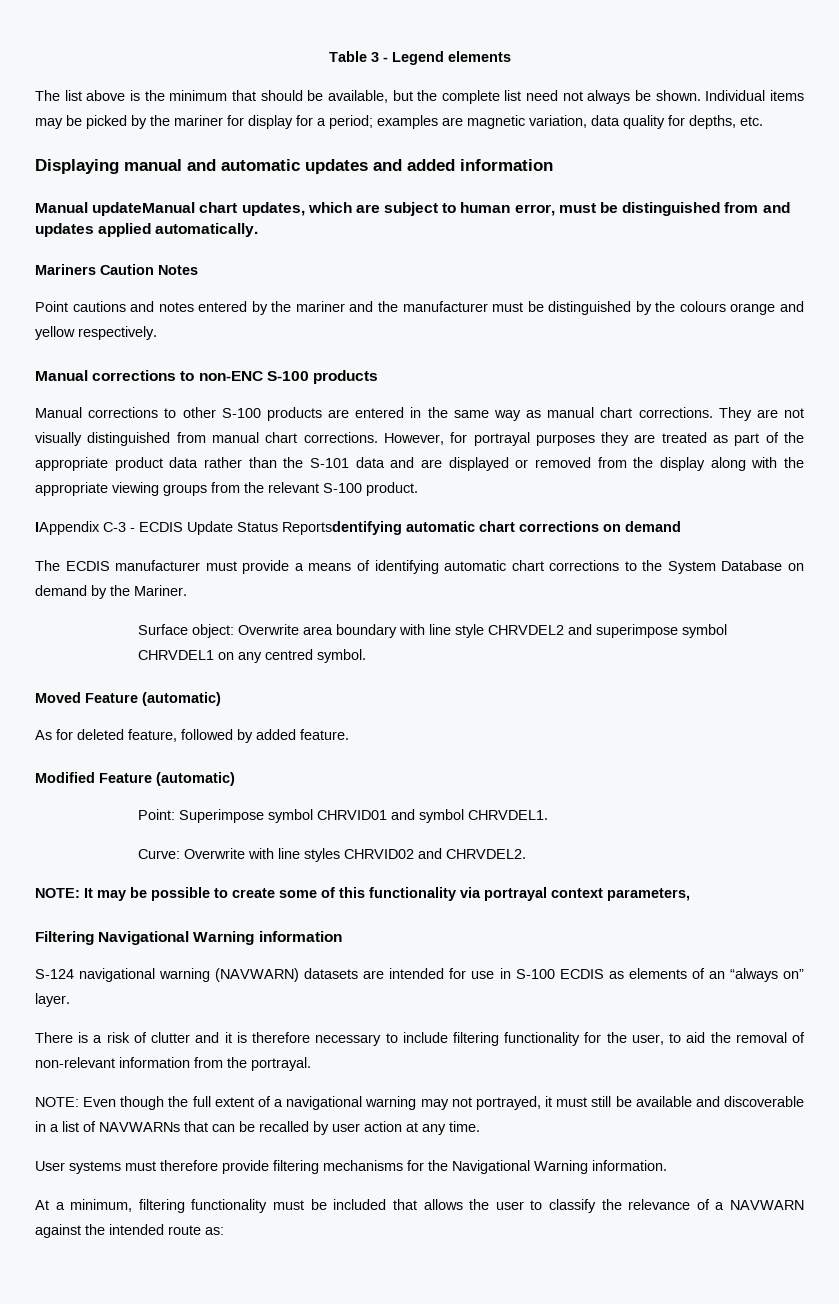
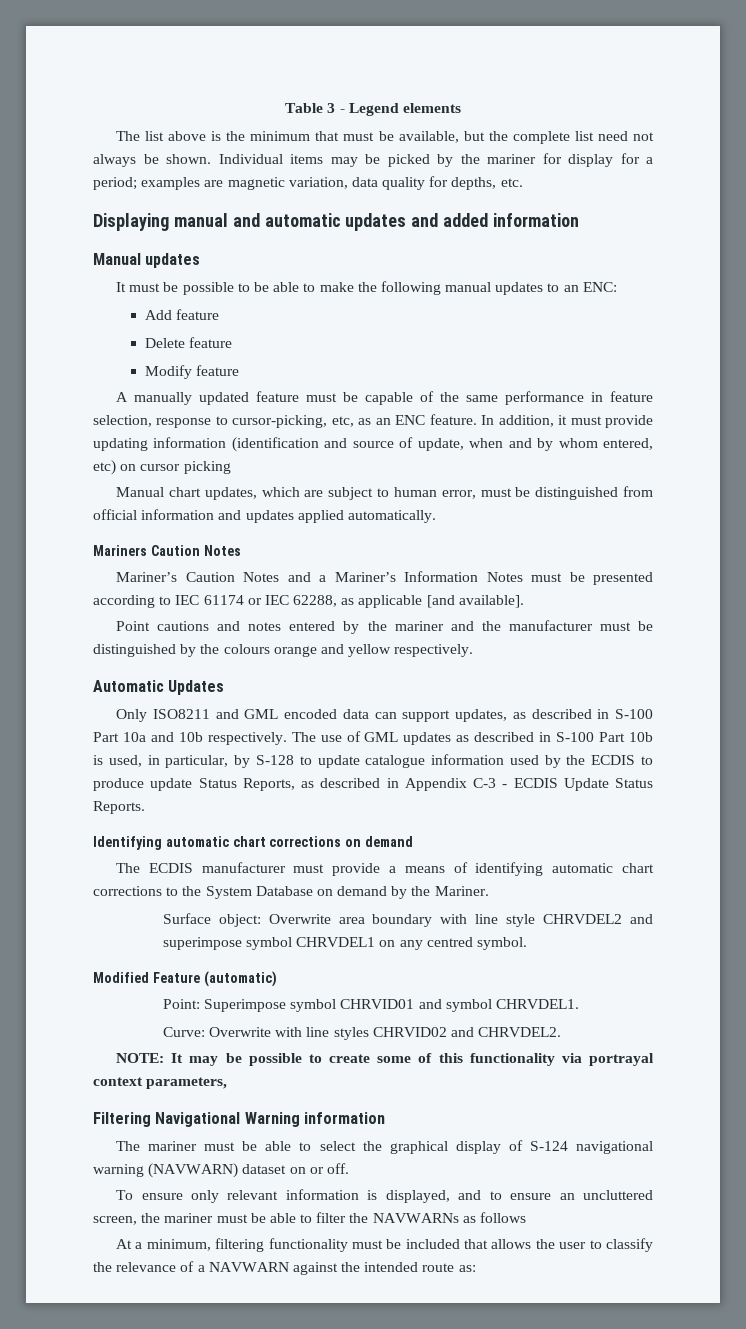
- The list above is the minimum that should be available, but the complete list need not always be shown.
+ The list above is the minimum that must be available, but the complete list need not always be shown.
- Manual updateManual chart updates, which are subject to human error, must be distinguished from and updates applied automatically.
+ Manual updates
+ It must be possible to be able to make the following manual updates to an ENC:
+ Add feature
+ Delete feature
+ Modify feature
+ A manually updated feature must be capable of the same performance in feature selection, response to cursor-picking, etc, as an ENC feature. In addition, it must provide updating information (identification and source of update, when and by whom entered, etc) on cursor picking
+ Manual chart updates, which are subject to human error, must be distinguished from official information and updates applied automatically.
+ Mariner’s Caution Notes and a Mariner’s Information Notes must be presented according to IEC 61174 or IEC 62288, as applicable [and available].
- Manual corrections to non-ENC S-100 products
- Manual corrections to other S-100 products are entered in the same way as manual chart corrections. They are not visually distinguished from manual chart corrections. However, for portrayal purposes they are treated as part of the appropriate product data rather than the S-101 data and are displayed or removed from the display along with the appropriate viewing groups from the relevant S-100 product.
- IAppendix C-3 - ECDIS Update Status Reportsdentifying automatic chart corrections on demand
+ Automatic Updates
+ Only ISO8211 and GML encoded data can support updates, as described in S-100 Part 10a and 10b respectively. The use of GML updates as described in S-100 Part 10b is used, in particular, by S-128 to update catalogue information used by the ECDIS to produce update Status Reports, as described in Appendix C-3 - ECDIS Update Status Reports.
+ Identifying automatic chart corrections on demand
- Moved Feature (automatic)
- As for deleted feature, followed by added feature.
- S-124 navigational warning (NAVWARN) datasets are intended for use in S-100 ECDIS as elements of an “always on” layer.
- There is a risk of clutter and it is therefore necessary to include filtering functionality for the user, to aid the removal of non-relevant information from the portrayal.
- NOTE: Even though the full extent of a navigational warning may not portrayed, it must still be available and discoverable in a list of NAVWARNs that can be recalled by user action at any time.
- User systems must therefore provide filtering mechanisms for the Navigational Warning information.
+ The mariner must be able to select the graphical display of S-124 navigational warning (NAVWARN) dataset on or off.
+ To ensure only relevant information is displayed, and to ensure an uncluttered screen, the mariner must be able to filter the NAVWARNs as follows

